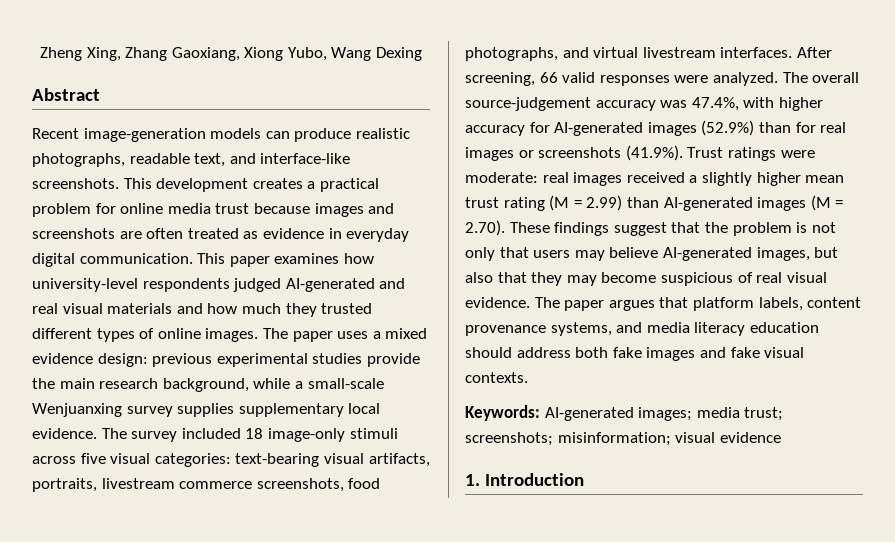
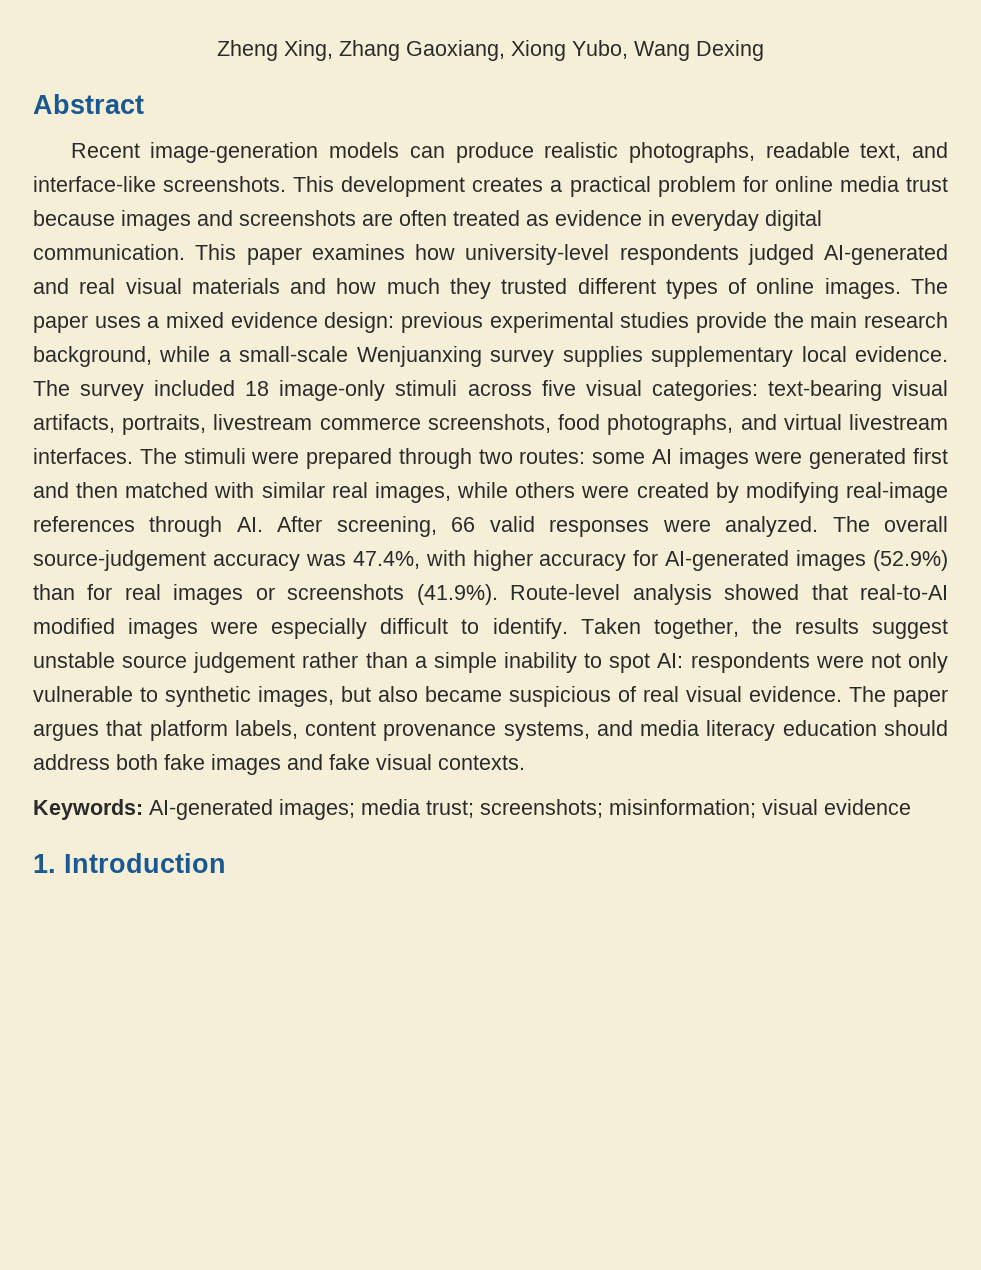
- After screening, 66 valid responses were analyzed.
+ The stimuli were prepared through two routes: some AI images were generated first and then matched with similar real images, while others were created by modifying real-image references through AI. After screening, 66 valid responses were analyzed.
- The overall source-judgement accuracy was 47.4%, with higher accuracy for AI-generated images (52.9%) than for real images or screenshots (41.9%). Trust ratings were moderate: real images received a slightly higher mean trust rating (M = 2.99) than AI-generated images (M = 2.70). These findings suggest that the problem is not only that users may believe AI-generated images, but also that they may become suspicious of real visual evidence.
+ The overall source-judgement accuracy was 47.4%, with higher accuracy for AI-generated images (52.9%) than for real images or screenshots (41.9%). Route-level analysis showed that real-to-AI modified images were especially difficult to identify. Taken together, the results suggest unstable source judgement rather than a simple inability to spot AI: respondents were not only vulnerable to synthetic images, but also became suspicious of real visual evidence.

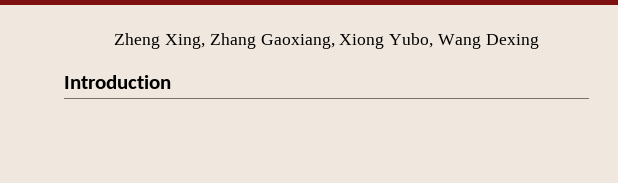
- Abstract
- Recent image-generation models can produce realistic photographs, readable text, and interface-like screenshots. This development creates a practical problem for online media trust because images and screenshots are often treated as evidence in everyday digital communication. This paper examines how university-level respondents judged AI-generated and real visual materials and how much they trusted different types of online images. The paper uses a mixed evidence design: previous experimental studies provide the main research background, while a small-scale Wenjuanxing survey supplies supplementary local evidence. The survey included 18 image-only stimuli across five visual categories: text-bearing visual artifacts, portraits, livestream commerce screenshots, food photographs, and virtual livestream interfaces. The stimuli were prepared through two routes: some AI images were generated first and then matched with similar real images, while others were created by modifying real-image references through AI. After screening, 66 valid responses were analyzed. The overall source-judgement accuracy was 47.4%, with higher accuracy for AI-generated images (52.9%) than for real images or screenshots (41.9%). Route-level analysis showed that real-to-AI modified images were especially difficult to identify. Taken together, the results suggest unstable source judgement rather than a simple inability to spot AI: respondents were not only vulnerable to synthetic images, but also became suspicious of real visual evidence. The paper argues that platform labels, content provenance systems, and media literacy education should address both fake images and fake visual contexts.
- Keywords: AI-generated images; media trust; screenshots; misinformation; visual evidence
- 1. Introduction
+ Introduction

